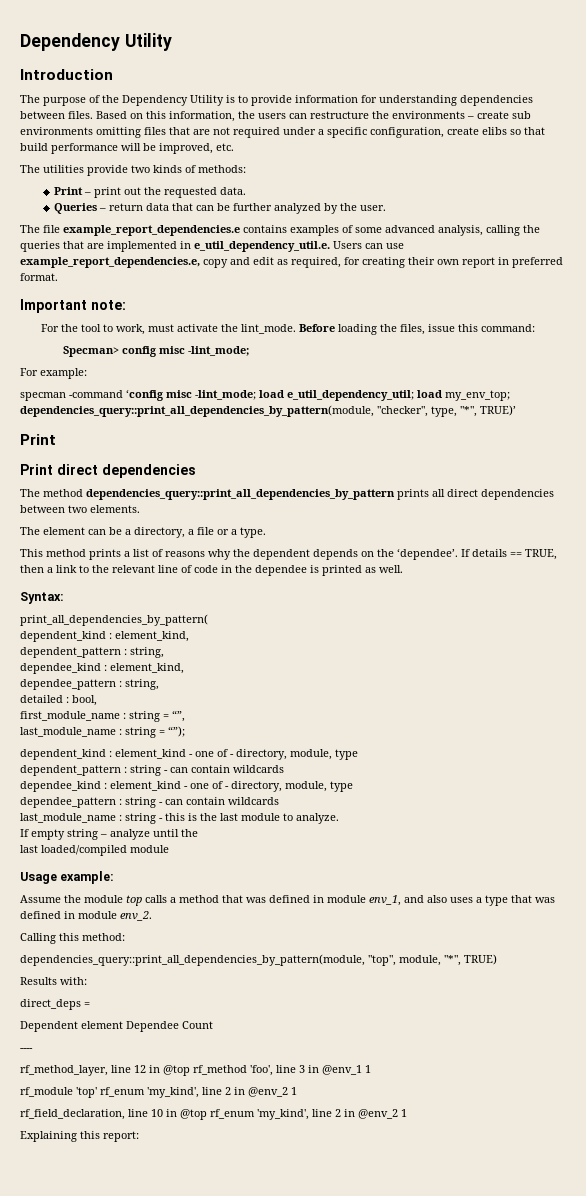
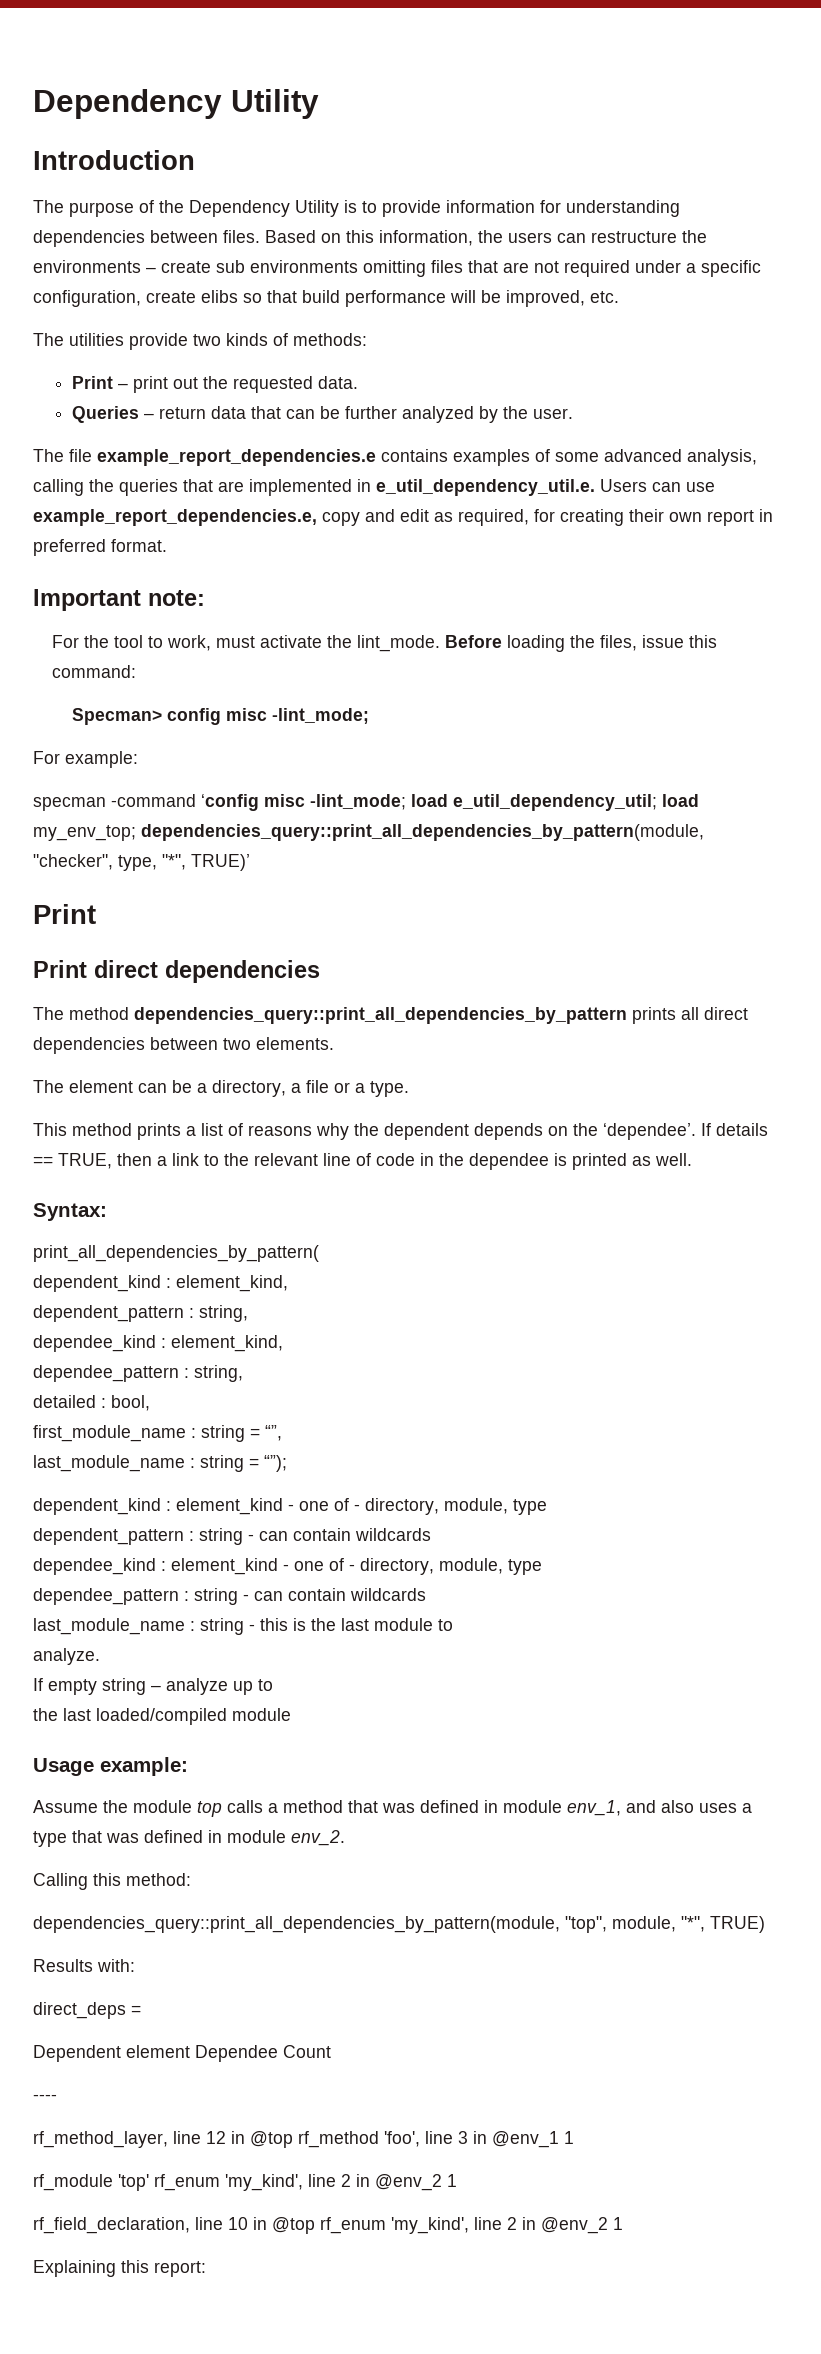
- last_module_name : string - this is the last module to analyze.
+ last_module_name : string - this is the last module to
+ analyze.
- If empty string – analyze until the
- last loaded/compiled module
+ If empty string – analyze up to
+ the last loaded/compiled module

